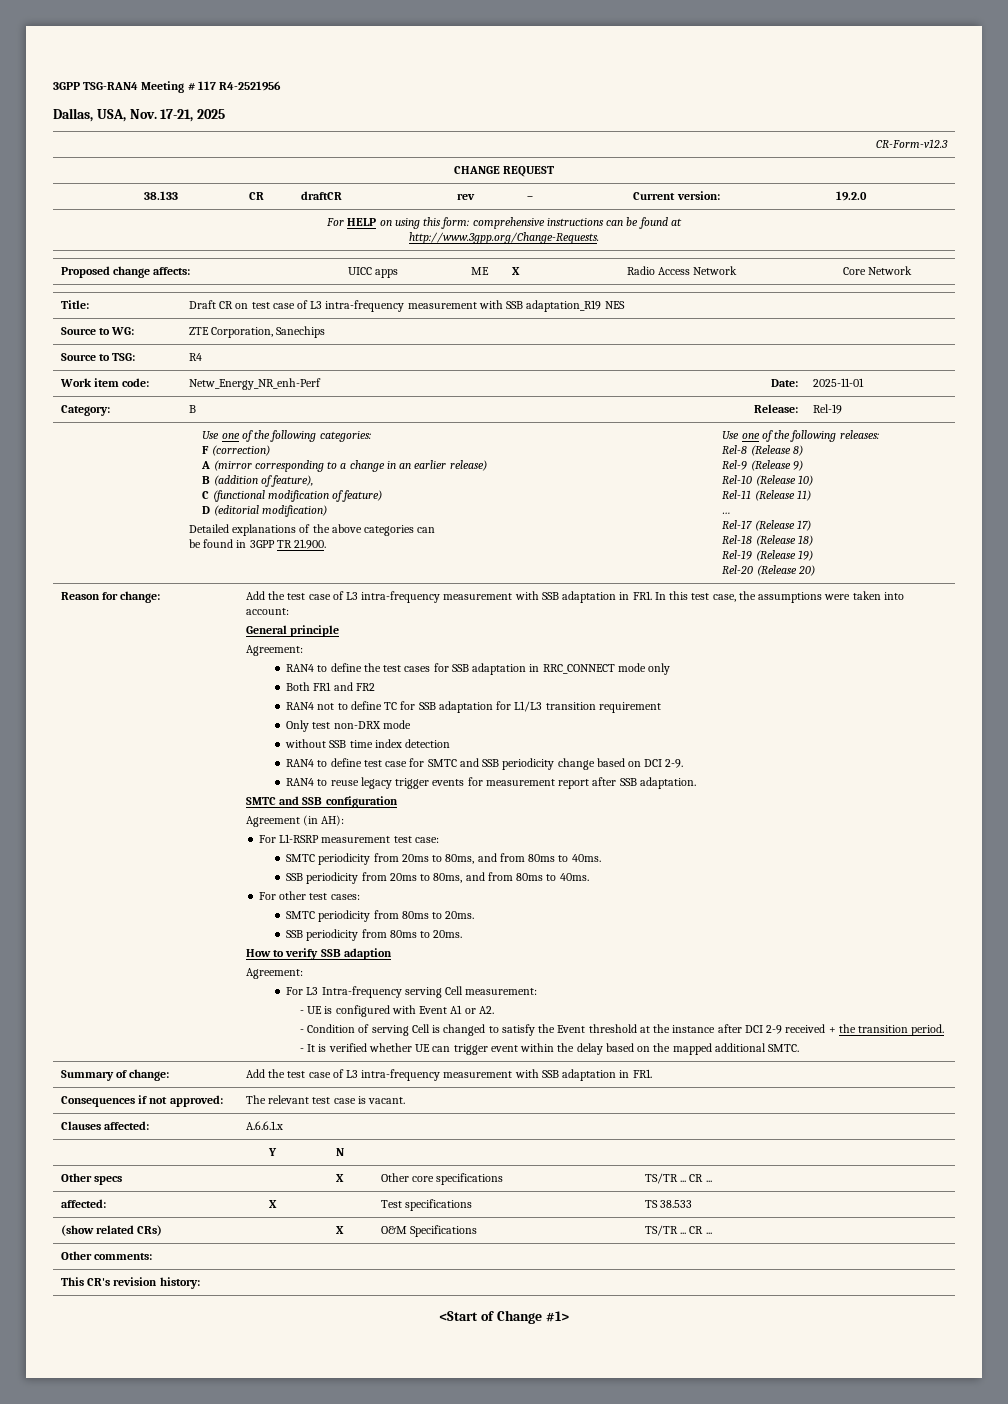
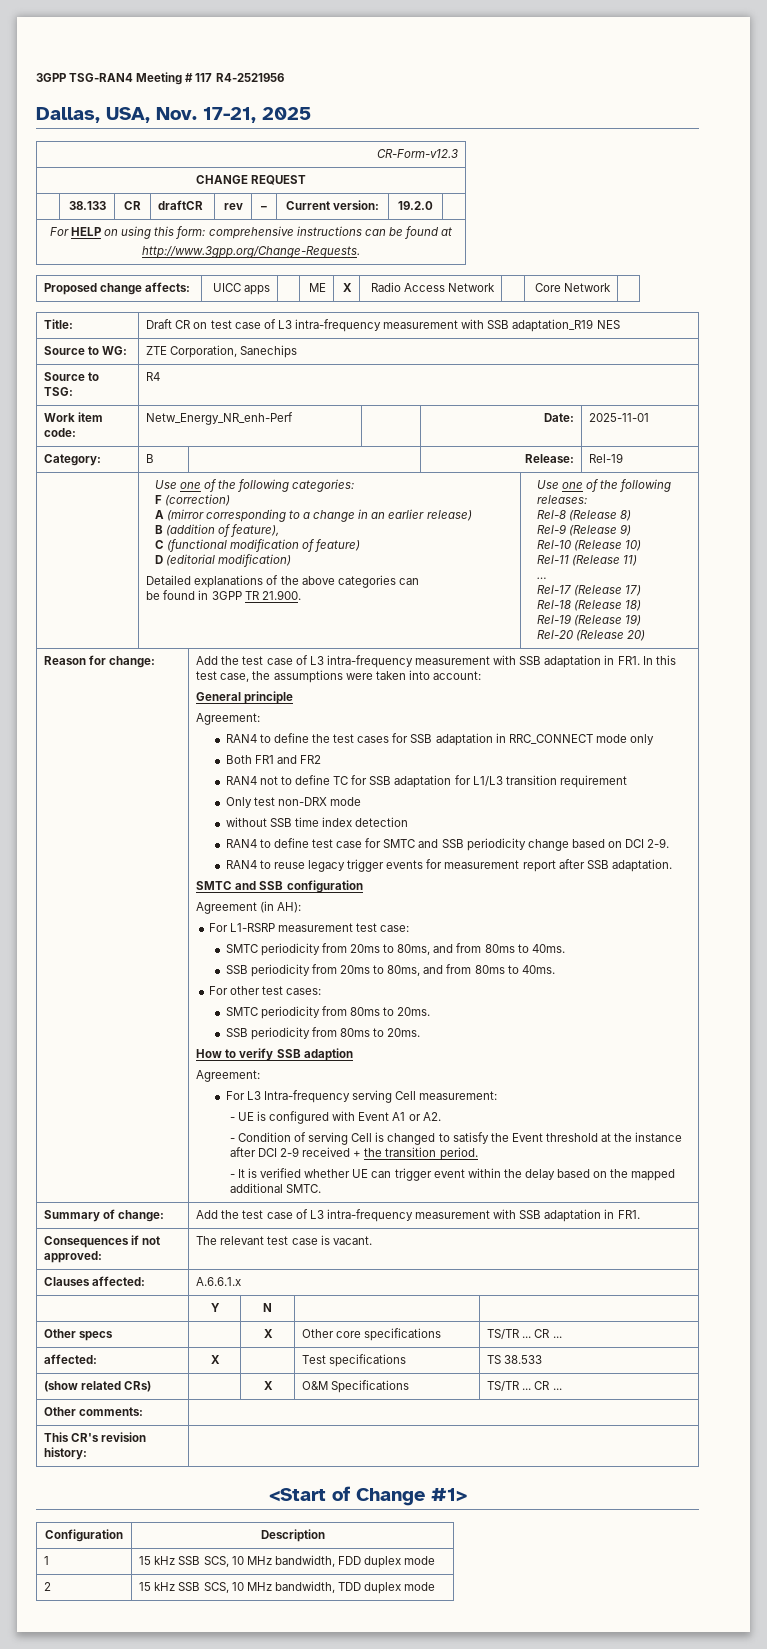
+ Configuration | Description
+ 1 | 15 kHz SSB SCS, 10 MHz bandwidth, FDD duplex mode
+ 2 | 15 kHz SSB SCS, 10 MHz bandwidth, TDD duplex mode

